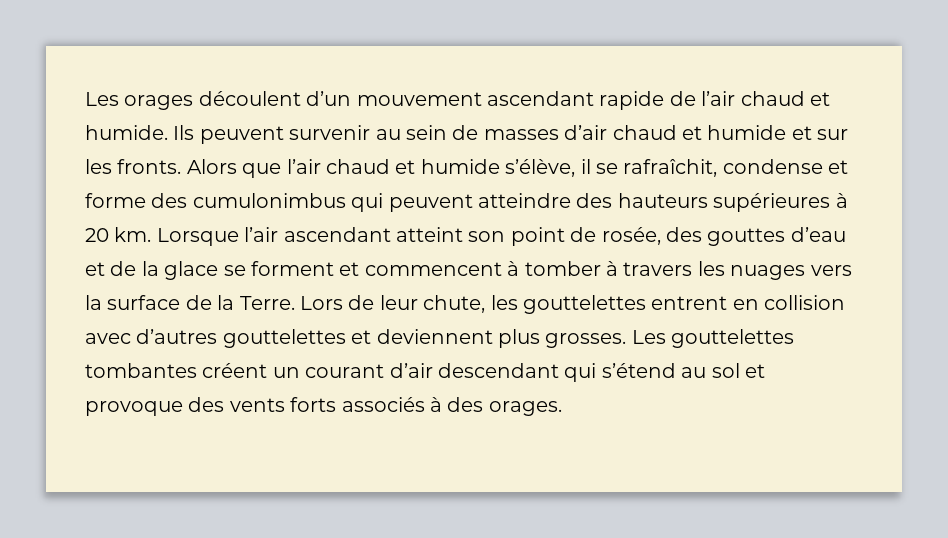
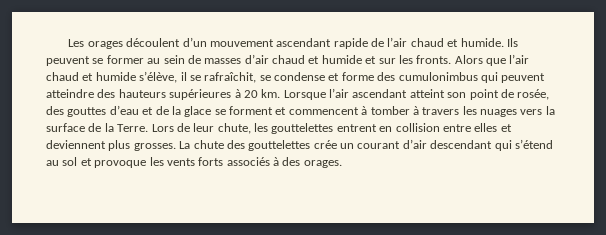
- Ils peuvent survenir au sein de masses d’air chaud et humide et sur les fronts.
+ Ils peuvent se former au sein de masses d’air chaud et humide et sur les fronts.
- Alors que l’air chaud et humide s’élève, il se rafraîchit, condense et forme des cumulonimbus qui peuvent atteindre des hauteurs supérieures à 20 km.
+ Alors que l’air chaud et humide s’élève, il se rafraîchit, se condense et forme des cumulonimbus qui peuvent atteindre des hauteurs supérieures à 20 km.
- Lors de leur chute, les gouttelettes entrent en collision avec d’autres gouttelettes et deviennent plus grosses.
+ Lors de leur chute, les gouttelettes entrent en collision entre elles et deviennent plus grosses.
- Les gouttelettes tombantes créent un courant d’air descendant qui s’étend au sol et provoque des vents forts associés à des orages.
+ La chute des gouttelettes crée un courant d’air descendant qui s’étend au sol et provoque les vents forts associés à des orages.

